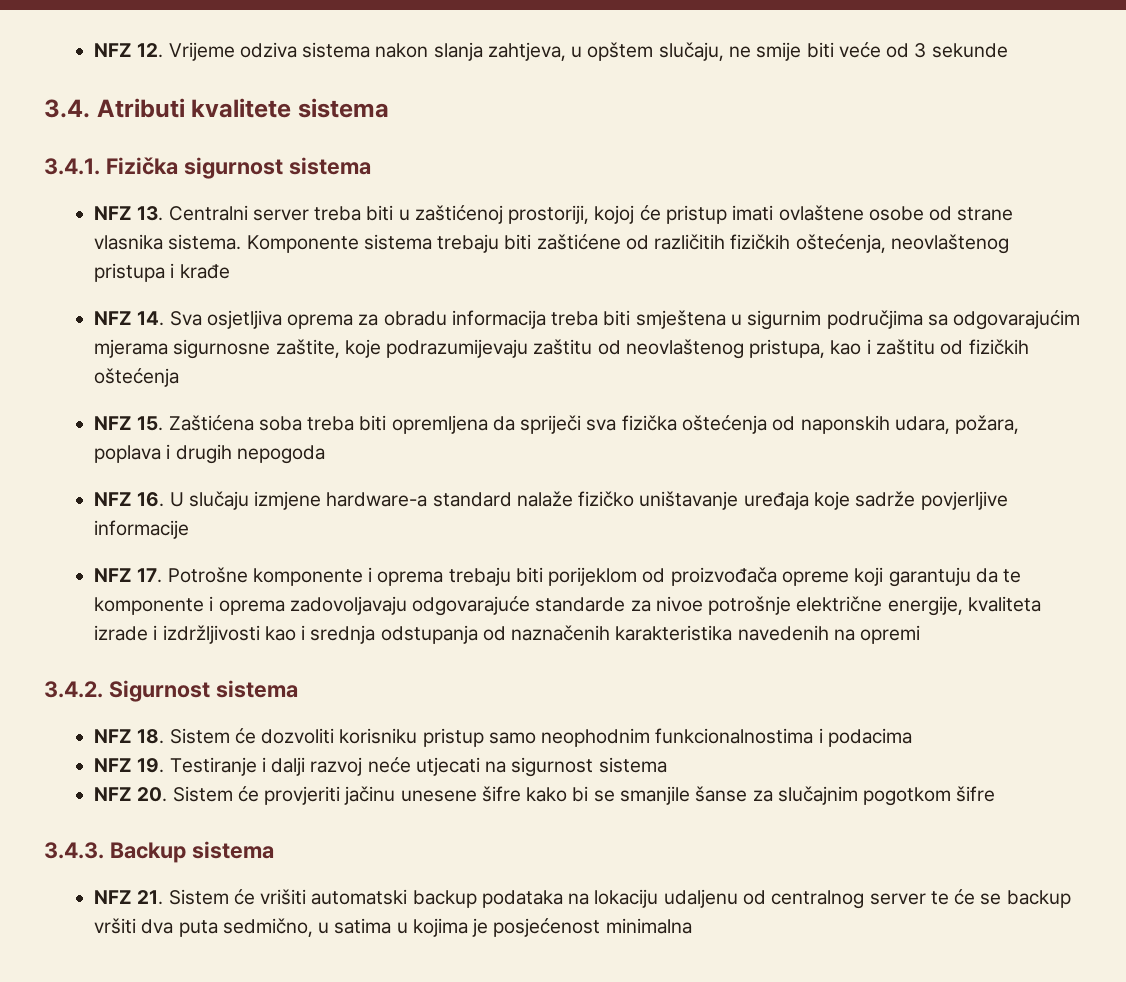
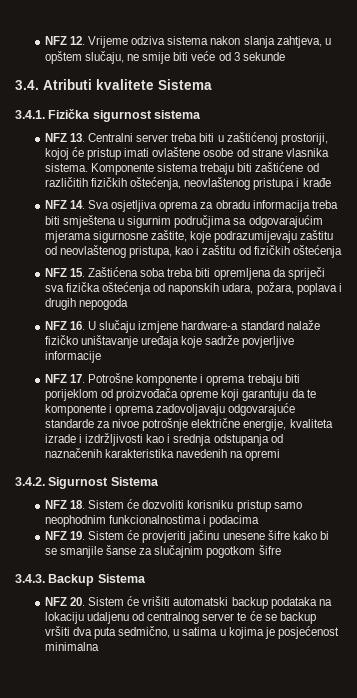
- 3.4. Atributi kvalitete sistema
+ 3.4. Atributi kvalitete Sistema
- 3.4.2. Sigurnost sistema
+ 3.4.2. Sigurnost Sistema
- NFZ 19. Testiranje i dalji razvoj neće utjecati na sigurnost sistema
- NFZ 20. Sistem će provjeriti jačinu unesene šifre kako bi se smanjile šanse za slučajnim pogotkom šifre
+ NFZ 19. Sistem će provjeriti jačinu unesene šifre kako bi se smanjile šanse za slučajnim pogotkom šifre
- 3.4.3. Backup sistema
- NFZ 21. Sistem će vrišiti automatski backup podataka na lokaciju udaljenu od centralnog server te će se backup vršiti dva puta sedmično, u satima u kojima je posjećenost minimalna
+ 3.4.3. Backup Sistema
+ NFZ 20. Sistem će vrišiti automatski backup podataka na lokaciju udaljenu od centralnog server te će se backup vršiti dva puta sedmično, u satima u kojima je posjećenost minimalna

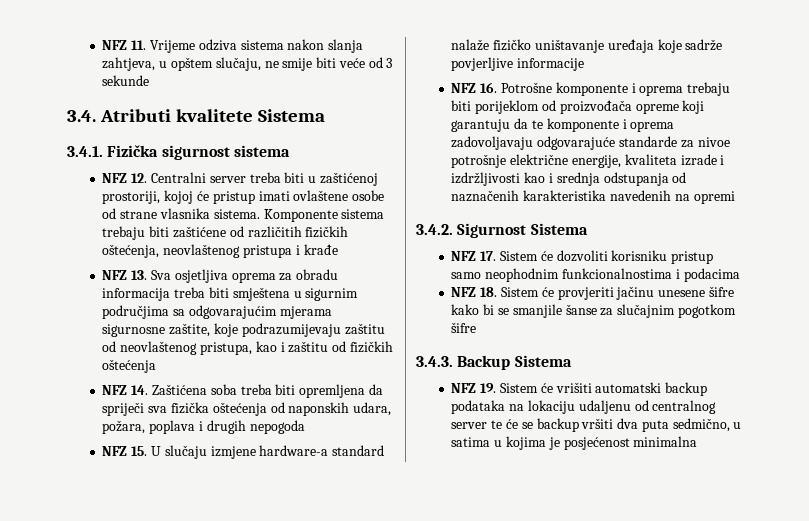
- NFZ 12. Vrijeme odziva sistema nakon slanja zahtjeva, u opštem slučaju, ne smije biti veće od 3 sekunde
+ NFZ 11. Vrijeme odziva sistema nakon slanja zahtjeva, u opštem slučaju, ne smije biti veće od 3 sekunde
- NFZ 13. Centralni server treba biti u zaštićenoj prostoriji, kojoj će pristup imati ovlaštene osobe od strane vlasnika sistema.
+ NFZ 12. Centralni server treba biti u zaštićenoj prostoriji, kojoj će pristup imati ovlaštene osobe od strane vlasnika sistema.
- NFZ 14. Sva osjetljiva oprema za obradu informacija treba biti smještena u sigurnim područjima sa odgovarajućim mjerama sigurnosne zaštite, koje podrazumijevaju zaštitu od neovlaštenog pristupa, kao i zaštitu od fizičkih oštećenja
+ NFZ 13. Sva osjetljiva oprema za obradu informacija treba biti smještena u sigurnim područjima sa odgovarajućim mjerama sigurnosne zaštite, koje podrazumijevaju zaštitu od neovlaštenog pristupa, kao i zaštitu od fizičkih oštećenja
- NFZ 15. Zaštićena soba treba biti opremljena da spriječi sva fizička oštećenja od naponskih udara, požara, poplava i drugih nepogoda
+ NFZ 14. Zaštićena soba treba biti opremljena da spriječi sva fizička oštećenja od naponskih udara, požara, poplava i drugih nepogoda
- NFZ 16. U slučaju izmjene hardware-a standard nalaže fizičko uništavanje uređaja koje sadrže povjerljive informacije
+ NFZ 15. U slučaju izmjene hardware-a standard nalaže fizičko uništavanje uređaja koje sadrže povjerljive informacije
- NFZ 17. Potrošne komponente i oprema trebaju biti porijeklom od proizvođača opreme koji garantuju da te komponente i oprema zadovoljavaju odgovarajuće standarde za nivoe potrošnje električne energije, kvaliteta izrade i izdržljivosti kao i srednja odstupanja od naznačenih karakteristika navedenih na opremi
+ NFZ 16. Potrošne komponente i oprema trebaju biti porijeklom od proizvođača opreme koji garantuju da te komponente i oprema zadovoljavaju odgovarajuće standarde za nivoe potrošnje električne energije, kvaliteta izrade i izdržljivosti kao i srednja odstupanja od naznačenih karakteristika navedenih na opremi
- NFZ 18. Sistem će dozvoliti korisniku pristup samo neophodnim funkcionalnostima i podacima
+ NFZ 17. Sistem će dozvoliti korisniku pristup samo neophodnim funkcionalnostima i podacima
- NFZ 19. Sistem će provjeriti jačinu unesene šifre kako bi se smanjile šanse za slučajnim pogotkom šifre
+ NFZ 18. Sistem će provjeriti jačinu unesene šifre kako bi se smanjile šanse za slučajnim pogotkom šifre
- NFZ 20. Sistem će vrišiti automatski backup podataka na lokaciju udaljenu od centralnog server te će se backup vršiti dva puta sedmično, u satima u kojima je posjećenost minimalna
+ NFZ 19. Sistem će vrišiti automatski backup podataka na lokaciju udaljenu od centralnog server te će se backup vršiti dva puta sedmično, u satima u kojima je posjećenost minimalna

